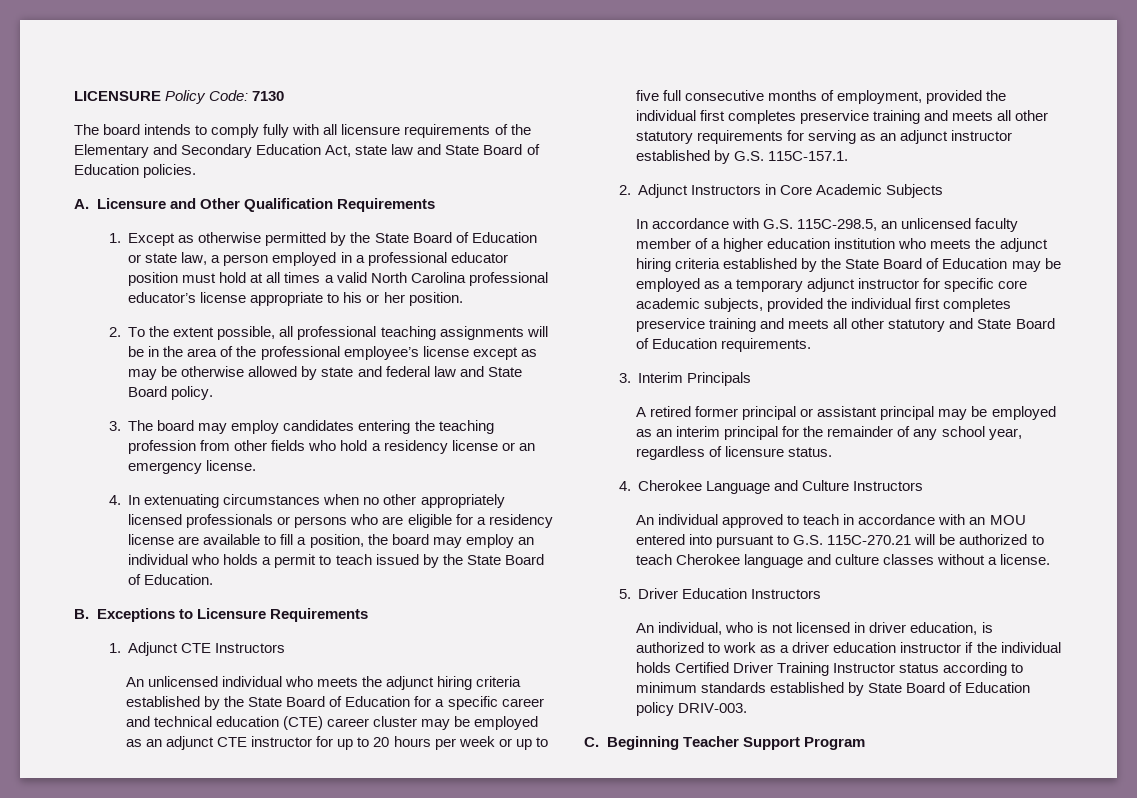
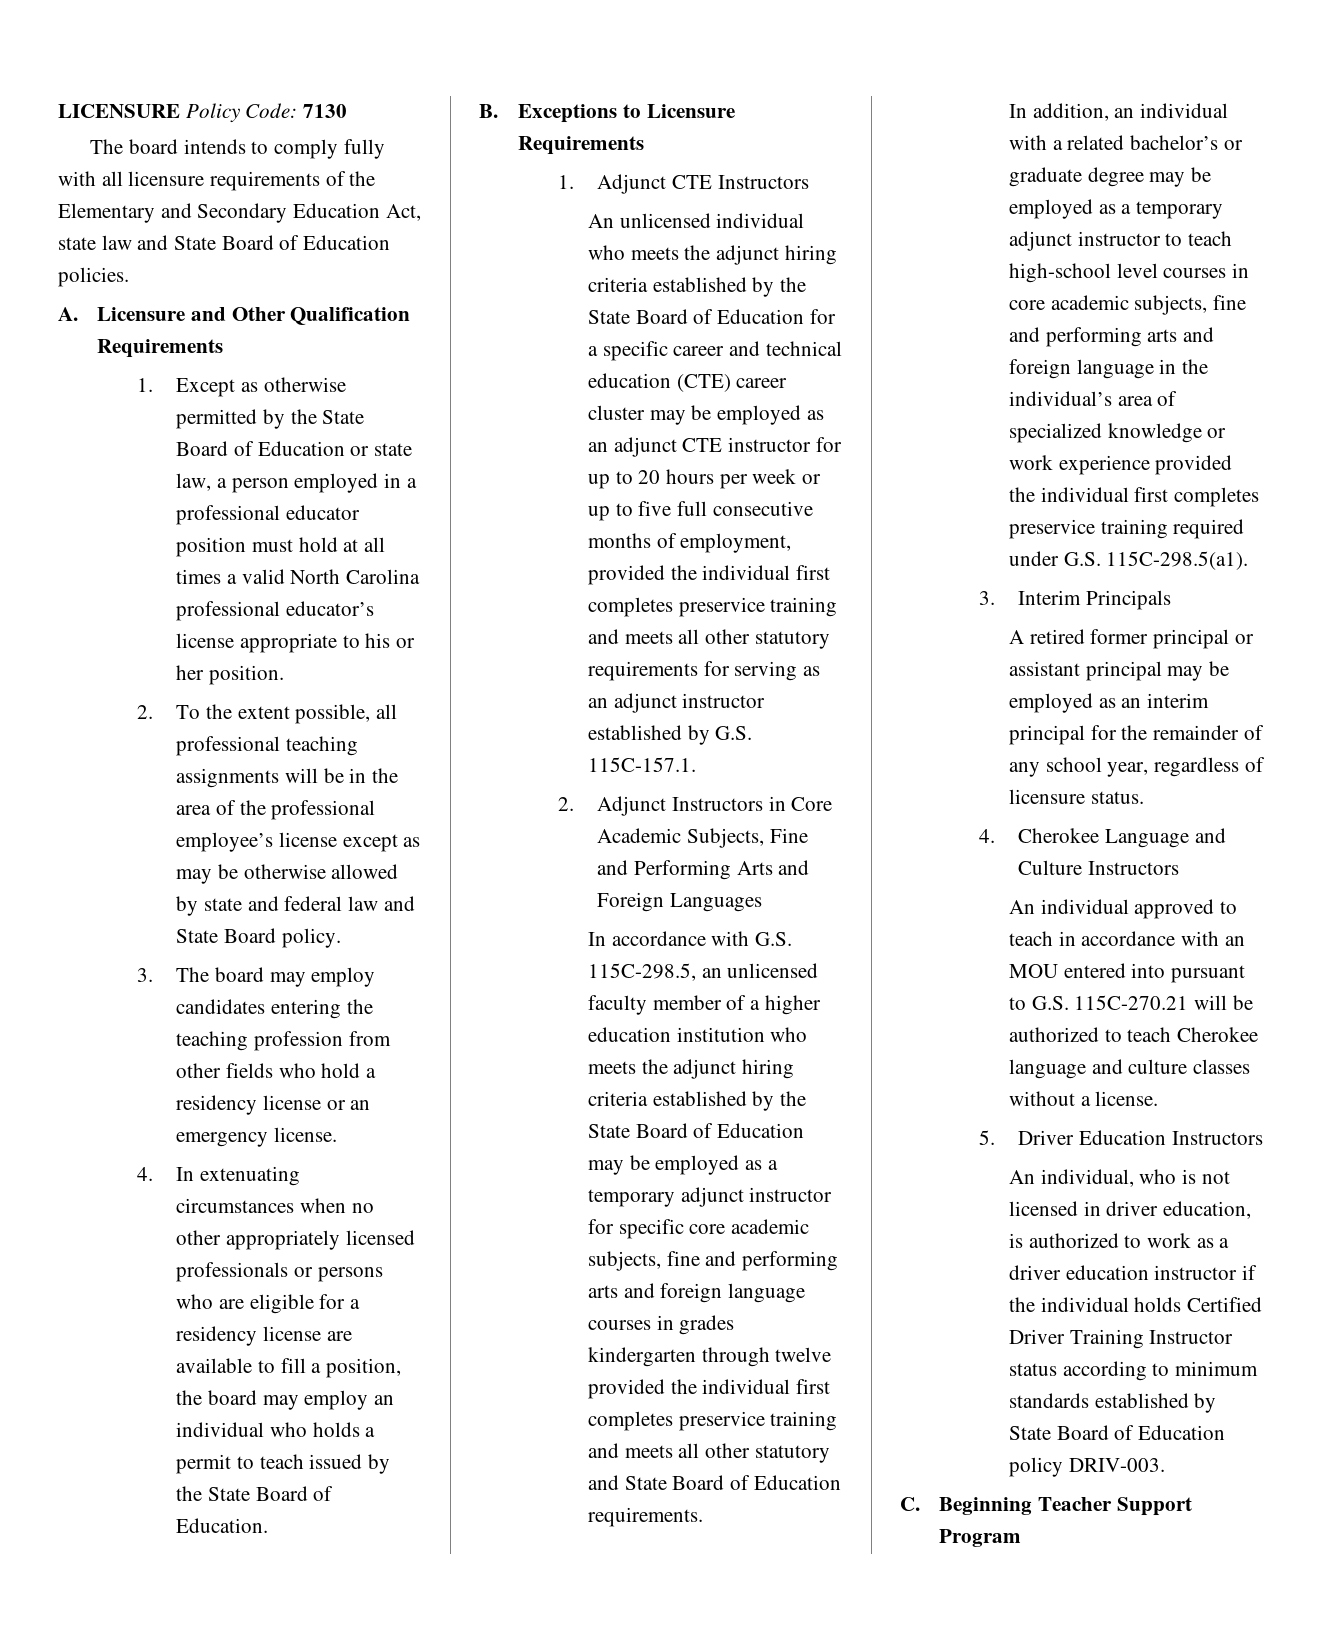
- 2. Adjunct Instructors in Core Academic Subjects
+ 2. Adjunct Instructors in Core Academic Subjects, Fine and Performing Arts and Foreign Languages
- In accordance with G.S. 115C-298.5, an unlicensed faculty member of a higher education institution who meets the adjunct hiring criteria established by the State Board of Education may be employed as a temporary adjunct instructor for specific core academic subjects, provided the individual first completes preservice training and meets all other statutory and State Board of Education requirements.
+ In accordance with G.S. 115C-298.5, an unlicensed faculty member of a higher education institution who meets the adjunct hiring criteria established by the State Board of Education may be employed as a temporary adjunct instructor for specific core academic subjects, fine and performing arts and foreign language courses in grades kindergarten through twelve provided the individual first completes preservice training and meets all other statutory and State Board of Education requirements.
+ In addition, an individual with a related bachelor’s or graduate degree may be employed as a temporary adjunct instructor to teach high-school level courses in core academic subjects, fine and performing arts and foreign language in the individual’s area of specialized knowledge or work experience provided the individual first completes preservice training required under G.S. 115C-298.5(a1).

